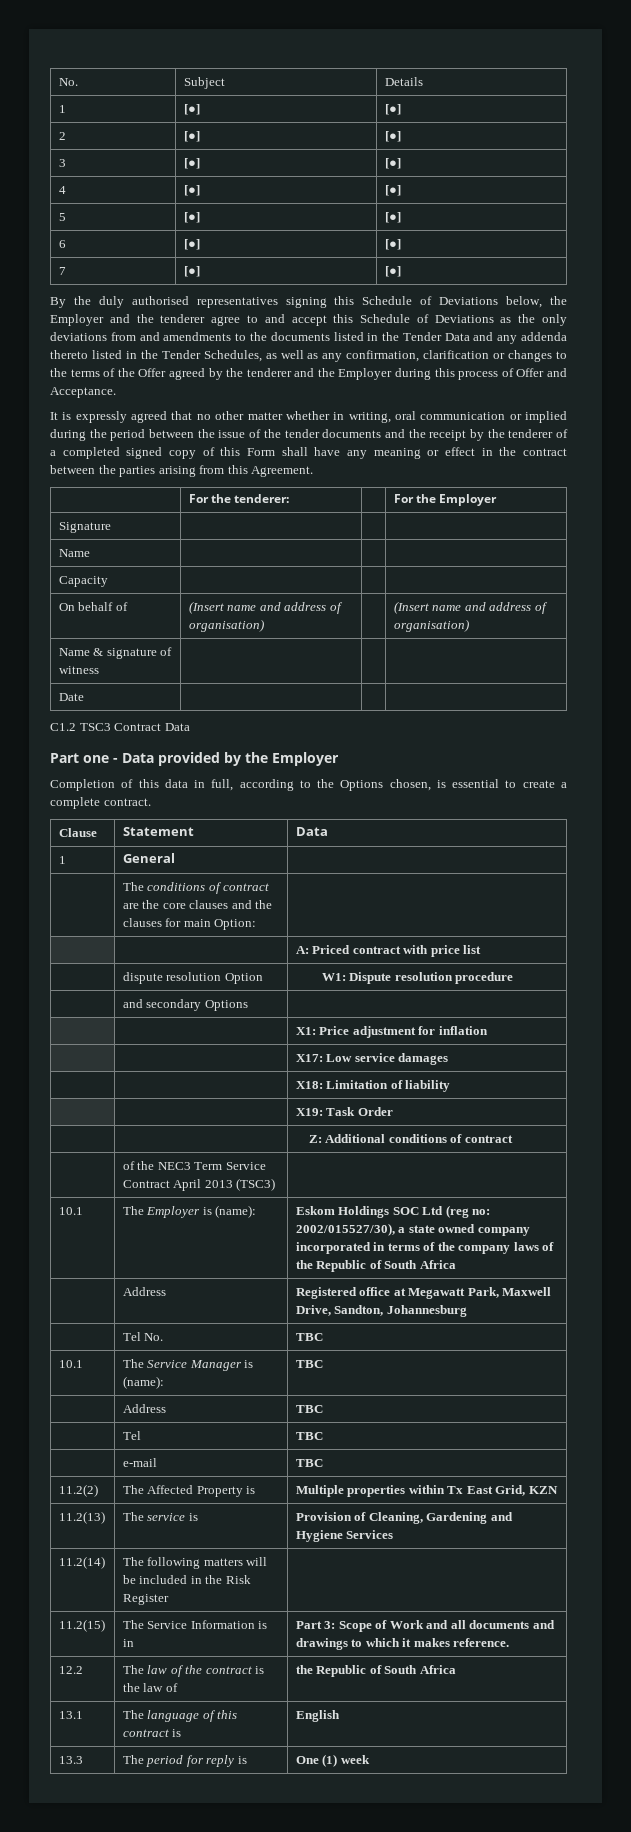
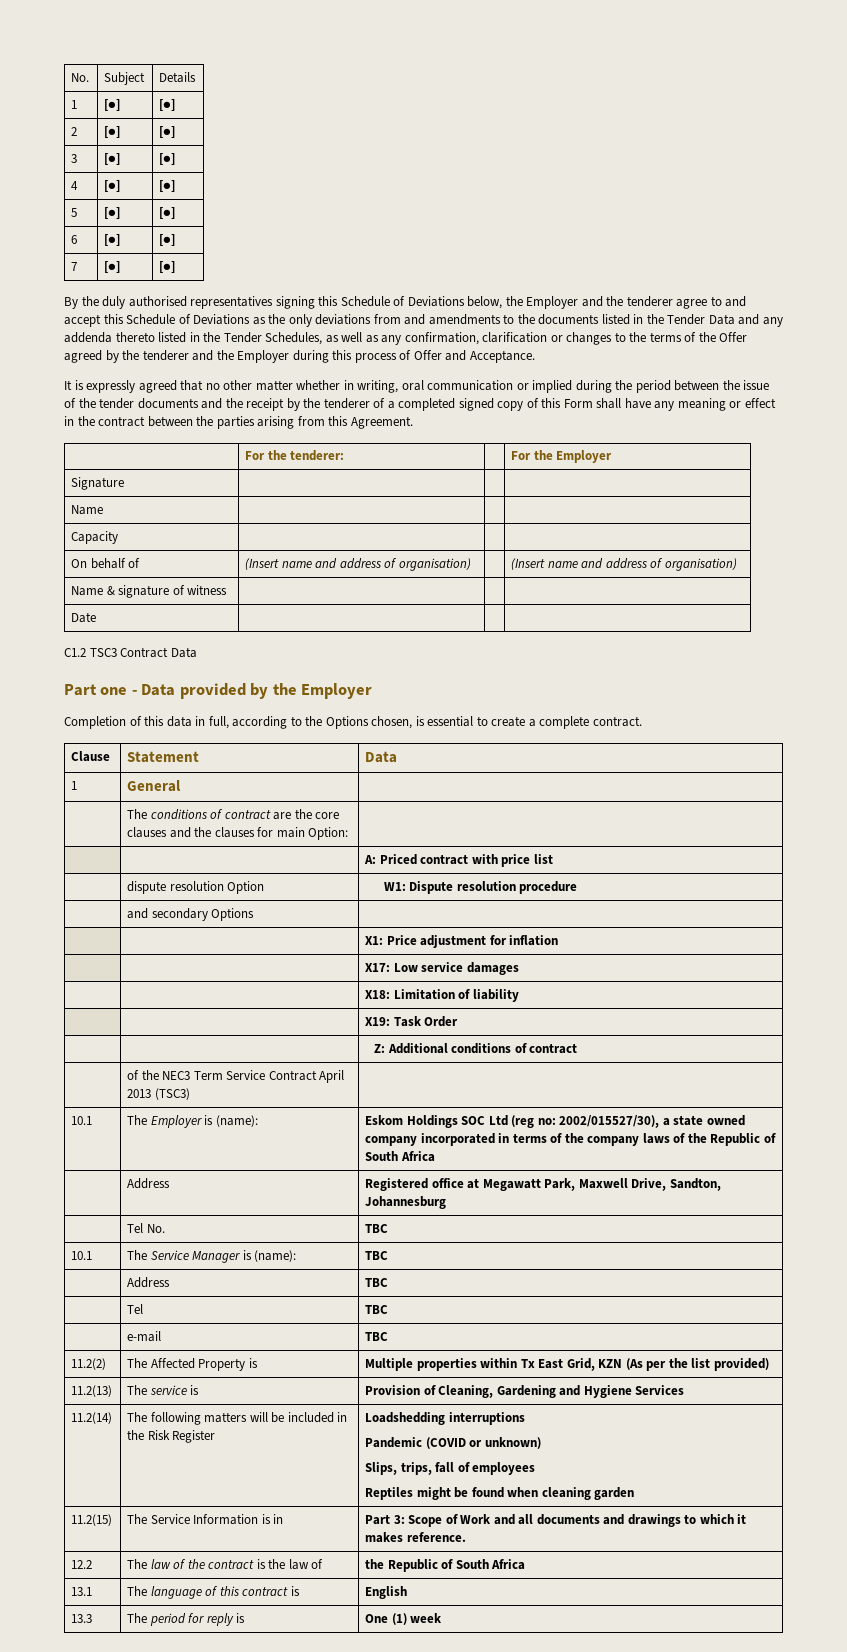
- 11.2(2) | The Affected Property is | Multiple properties within Tx East Grid, KZN
+ 11.2(2) | The Affected Property is | Multiple properties within Tx East Grid, KZN (As per the list provided)
- 11.2(14) | The following matters will be included in the Risk Register |
+ 11.2(14) | The following matters will be included in the Risk Register | Loadshedding interruptions
+ Pandemic (COVID or unknown)
+ Slips, trips, fall of employees
+ Reptiles might be found when cleaning garden

